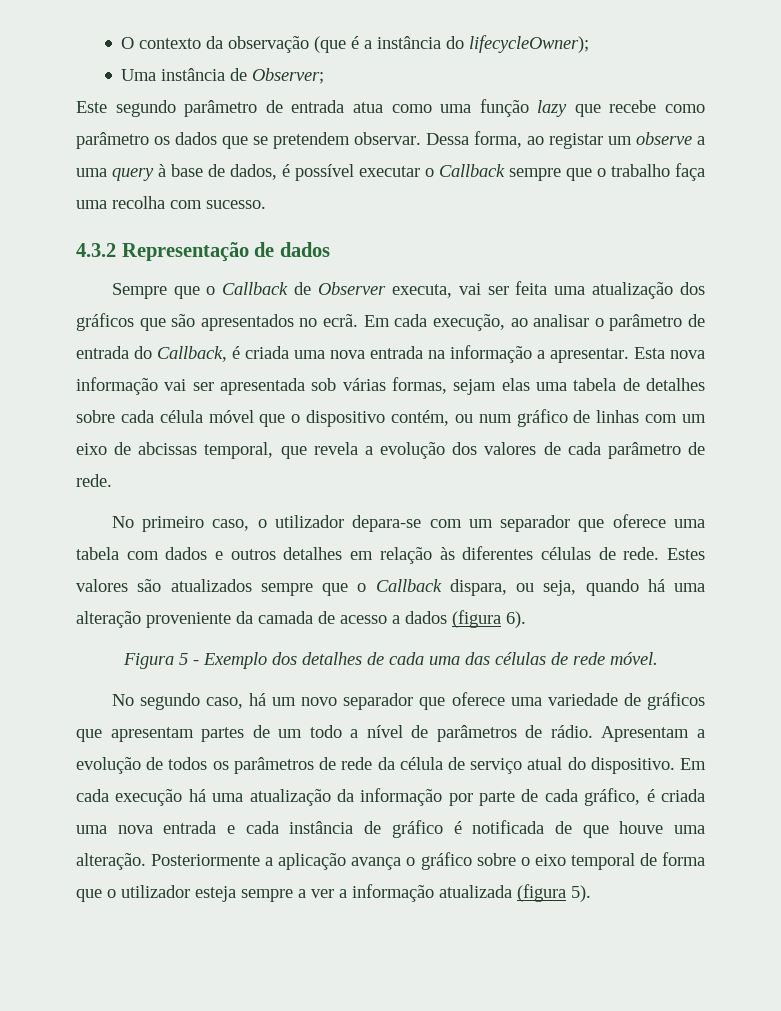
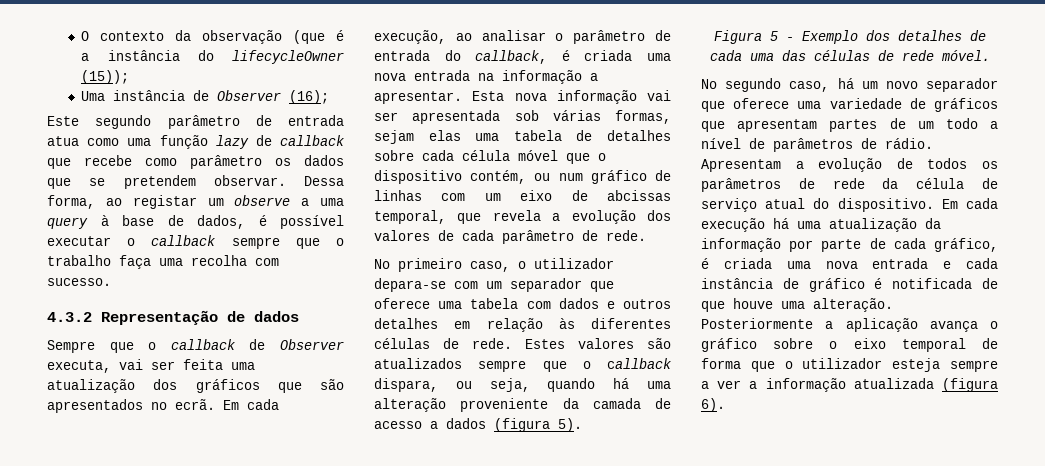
- O contexto da observação (que é a instância do lifecycleOwner);
+ O contexto da observação (que é a instância do lifecycleOwner (15));
- Uma instância de Observer;
+ Uma instância de Observer (16);
- Este segundo parâmetro de entrada atua como uma função lazy que recebe como parâmetro os dados que se pretendem observar.
+ Este segundo parâmetro de entrada atua como uma função lazy de callback que recebe como parâmetro os dados que se pretendem observar.
- Dessa forma, ao registar um observe a uma query à base de dados, é possível executar o Callback sempre que o trabalho faça uma recolha com sucesso.
+ Dessa forma, ao registar um observe a uma query à base de dados, é possível executar o callback sempre que o trabalho faça uma recolha com sucesso.
- Sempre que o Callback de Observer executa, vai ser feita uma atualização dos gráficos que são apresentados no ecrã.
+ Sempre que o callback de Observer executa, vai ser feita uma atualização dos gráficos que são apresentados no ecrã.
- Em cada execução, ao analisar o parâmetro de entrada do Callback, é criada uma nova entrada na informação a apresentar.
+ Em cada execução, ao analisar o parâmetro de entrada do callback, é criada uma nova entrada na informação a apresentar.
- Estes valores são atualizados sempre que o Callback dispara, ou seja, quando há uma alteração proveniente da camada de acesso a dados (figura 6).
+ Estes valores são atualizados sempre que o callback dispara, ou seja, quando há uma alteração proveniente da camada de acesso a dados (figura 5).
- Posteriormente a aplicação avança o gráfico sobre o eixo temporal de forma que o utilizador esteja sempre a ver a informação atualizada (figura 5).
+ Posteriormente a aplicação avança o gráfico sobre o eixo temporal de forma que o utilizador esteja sempre a ver a informação atualizada (figura 6).

